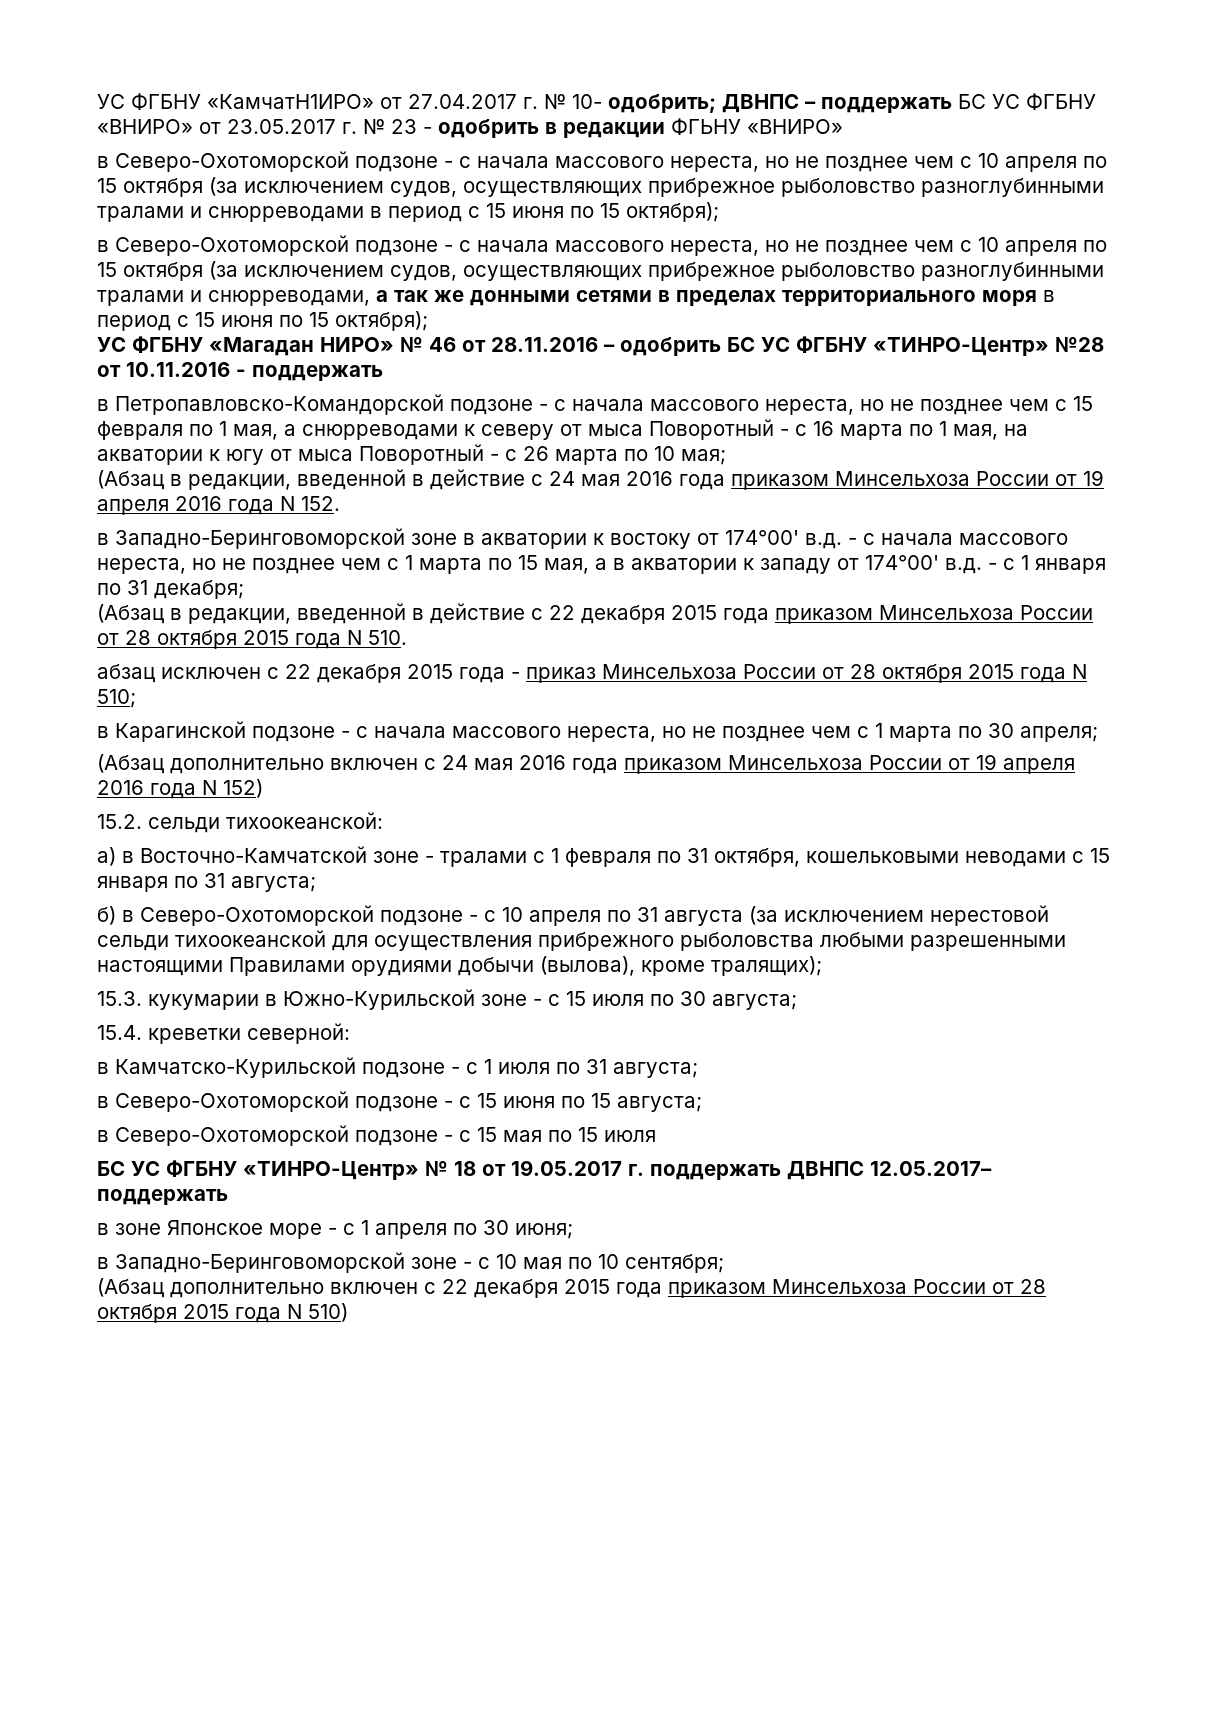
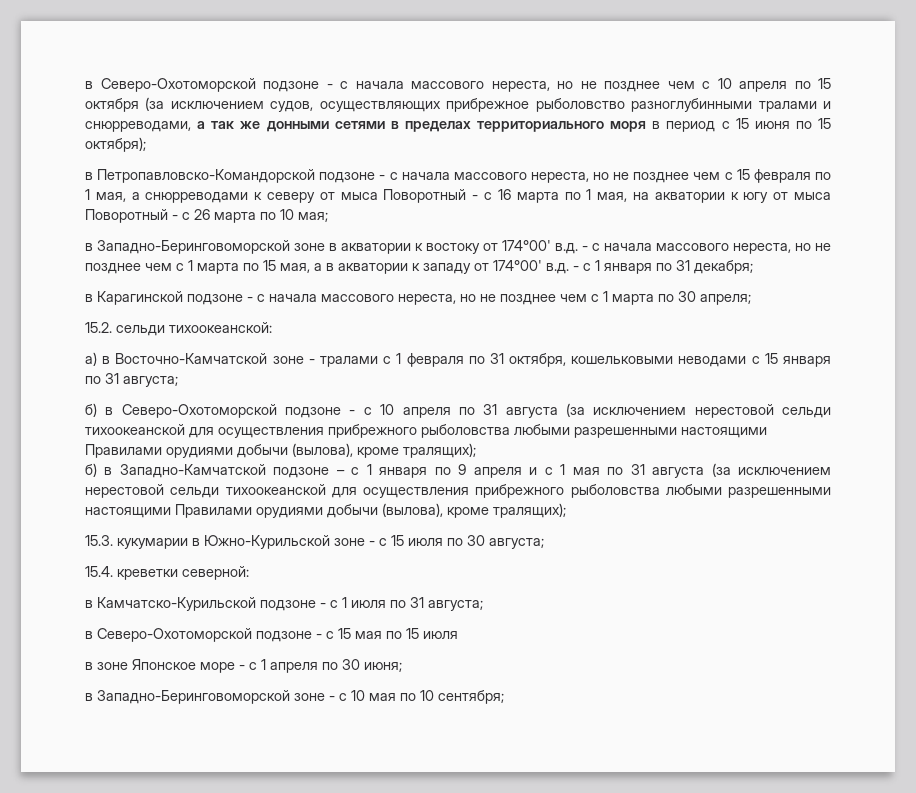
- УС ФГБНУ «КамчатН1ИРО» от 27.04.2017 г. № 10- одобрить; ДВНПС – поддержать БС УС ФГБНУ «ВНИРО» от 23.05.2017 г. № 23 - одобрить в редакции ФГЬНУ «ВНИРО»
- в Северо-Охотоморской подзоне - с начала массового нереста, но не позднее чем с 10 апреля по 15 октября (за исключением судов, осуществляющих прибрежное рыболовство разноглубинными тралами и снюрреводами в период с 15 июня по 15 октября);
- УС ФГБНУ «Магадан НИРО» № 46 от 28.11.2016 – одобрить БС УС ФГБНУ «ТИНРО-Центр» №28 от 10.11.2016 - поддержать
- (Абзац в редакции, введенной в действие с 24 мая 2016 года приказом Минсельхоза России от 19 апреля 2016 года N 152.
- (Абзац в редакции, введенной в действие с 22 декабря 2015 года приказом Минсельхоза России от 28 октября 2015 года N 510.
- абзац исключен с 22 декабря 2015 года - приказ Минсельхоза России от 28 октября 2015 года N 510;
- (Абзац дополнительно включен с 24 мая 2016 года приказом Минсельхоза России от 19 апреля 2016 года N 152)
+ б) в Западно-Камчатской подзоне – с 1 января по 9 апреля и с 1 мая по 31 августа (за исключением нерестовой сельди тихоокеанской для осуществления прибрежного рыболовства любыми разрешенными настоящими Правилами орудиями добычи (вылова), кроме тралящих);
- в Северо-Охотоморской подзоне - с 15 июня по 15 августа;
- БС УС ФГБНУ «ТИНРО-Центр» № 18 от 19.05.2017 г. поддержать ДВНПС 12.05.2017– поддержать
- (Абзац дополнительно включен с 22 декабря 2015 года приказом Минсельхоза России от 28 октября 2015 года N 510)

